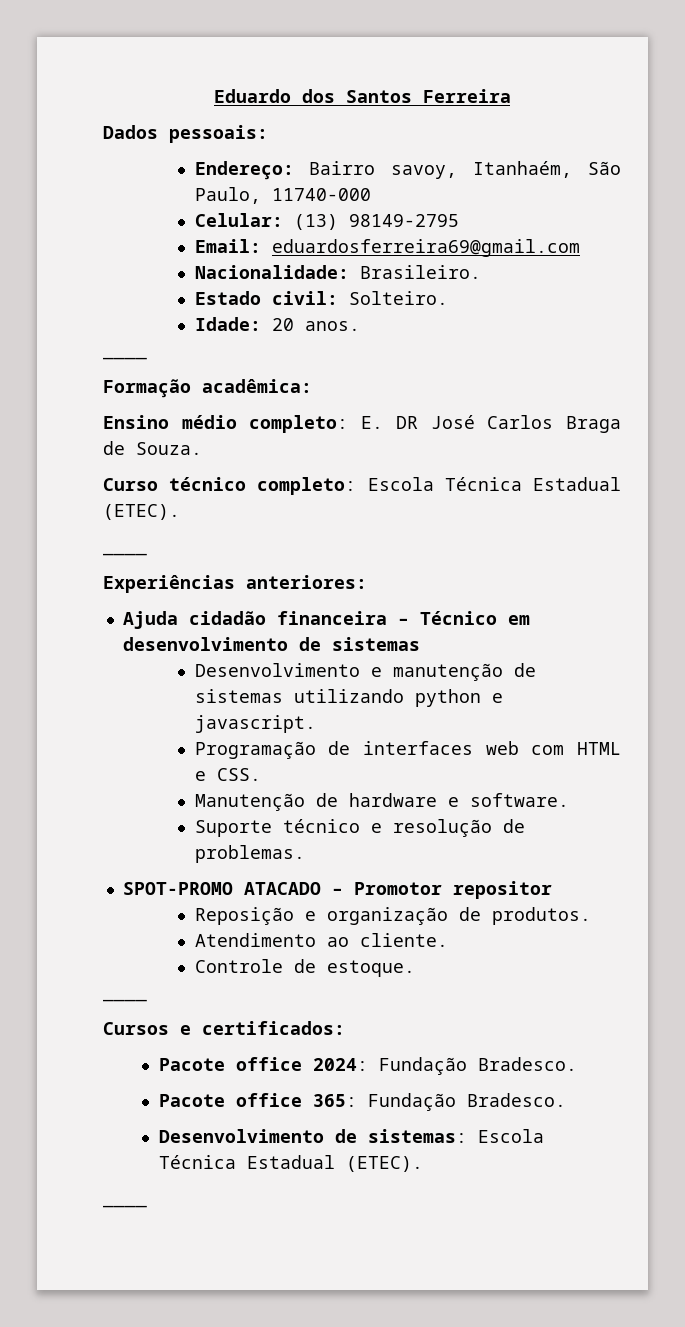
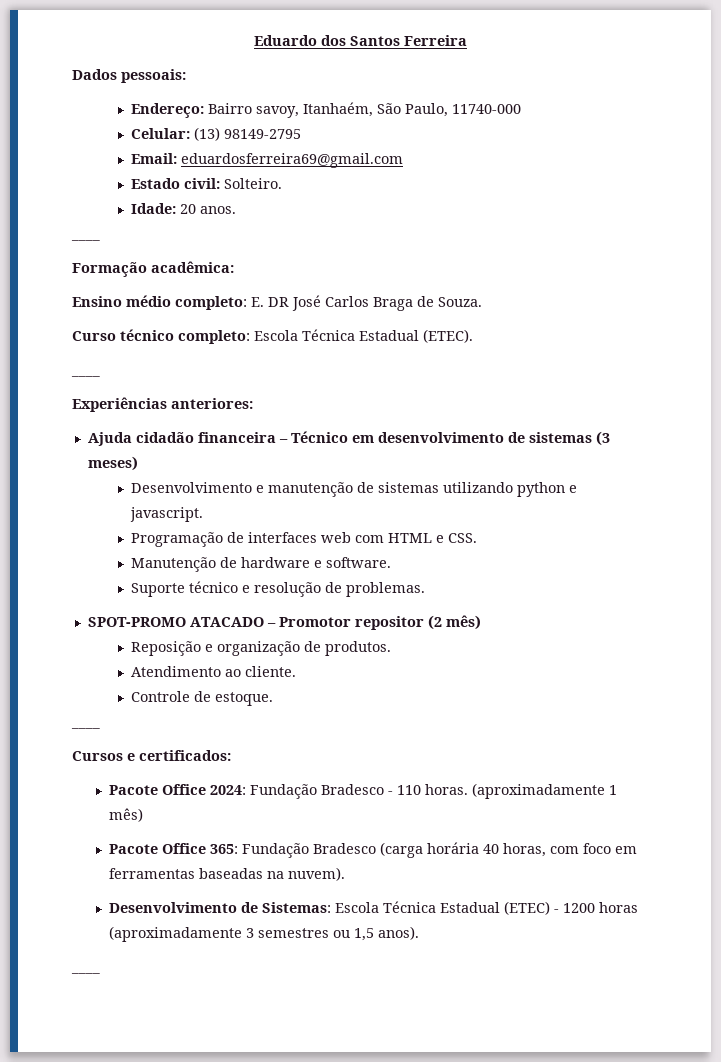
- Nacionalidade: Brasileiro.
- Ajuda cidadão financeira – Técnico em desenvolvimento de sistemas
+ Ajuda cidadão financeira – Técnico em desenvolvimento de sistemas (3 meses)
- SPOT-PROMO ATACADO – Promotor repositor
+ SPOT-PROMO ATACADO – Promotor repositor (2 mês)
- Pacote office 2024: Fundação Bradesco.
- Pacote office 365: Fundação Bradesco.
+ Pacote Office 2024: Fundação Bradesco - 110 horas. (aproximadamente 1 mês)
+ Pacote Office 365: Fundação Bradesco (carga horária 40 horas, com foco em ferramentas baseadas na nuvem).
- Desenvolvimento de sistemas: Escola Técnica Estadual (ETEC).
+ Desenvolvimento de Sistemas: Escola Técnica Estadual (ETEC) - 1200 horas (aproximadamente 3 semestres ou 1,5 anos).

